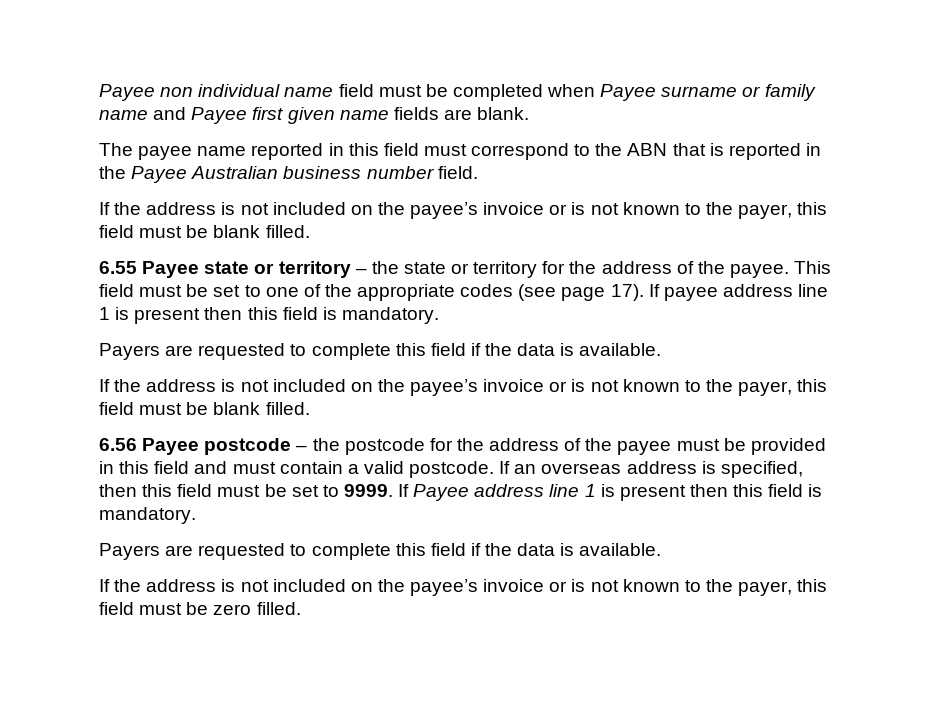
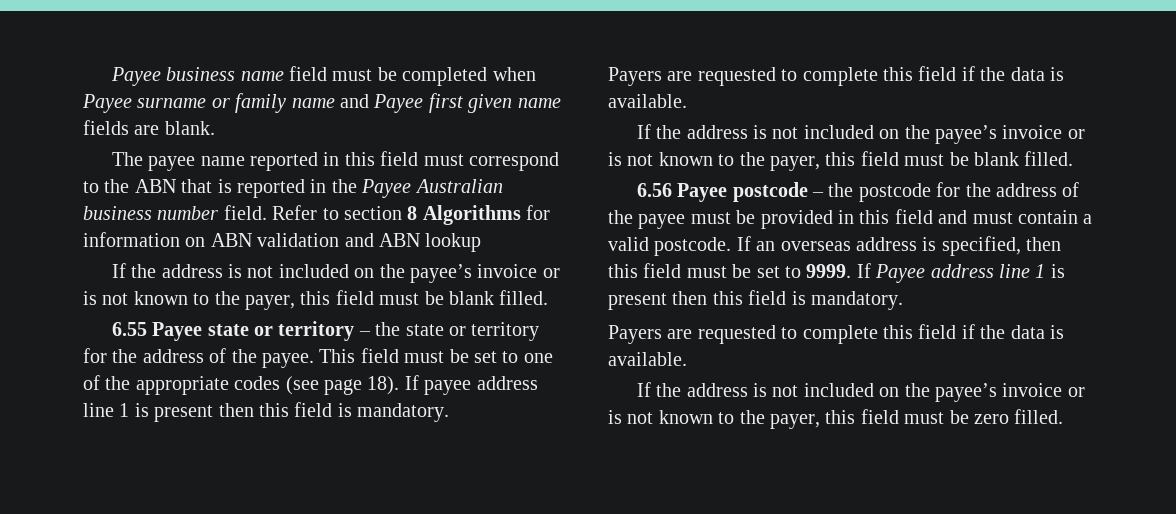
- Payee non individual name field must be completed when Payee surname or family name and Payee first given name fields are blank.
+ Payee business name field must be completed when Payee surname or family name and Payee first given name fields are blank.
+ Refer to section 8 Algorithms for information on ABN validation and ABN lookup
- This field must be set to one of the appropriate codes (see page 17).
+ This field must be set to one of the appropriate codes (see page 18).

